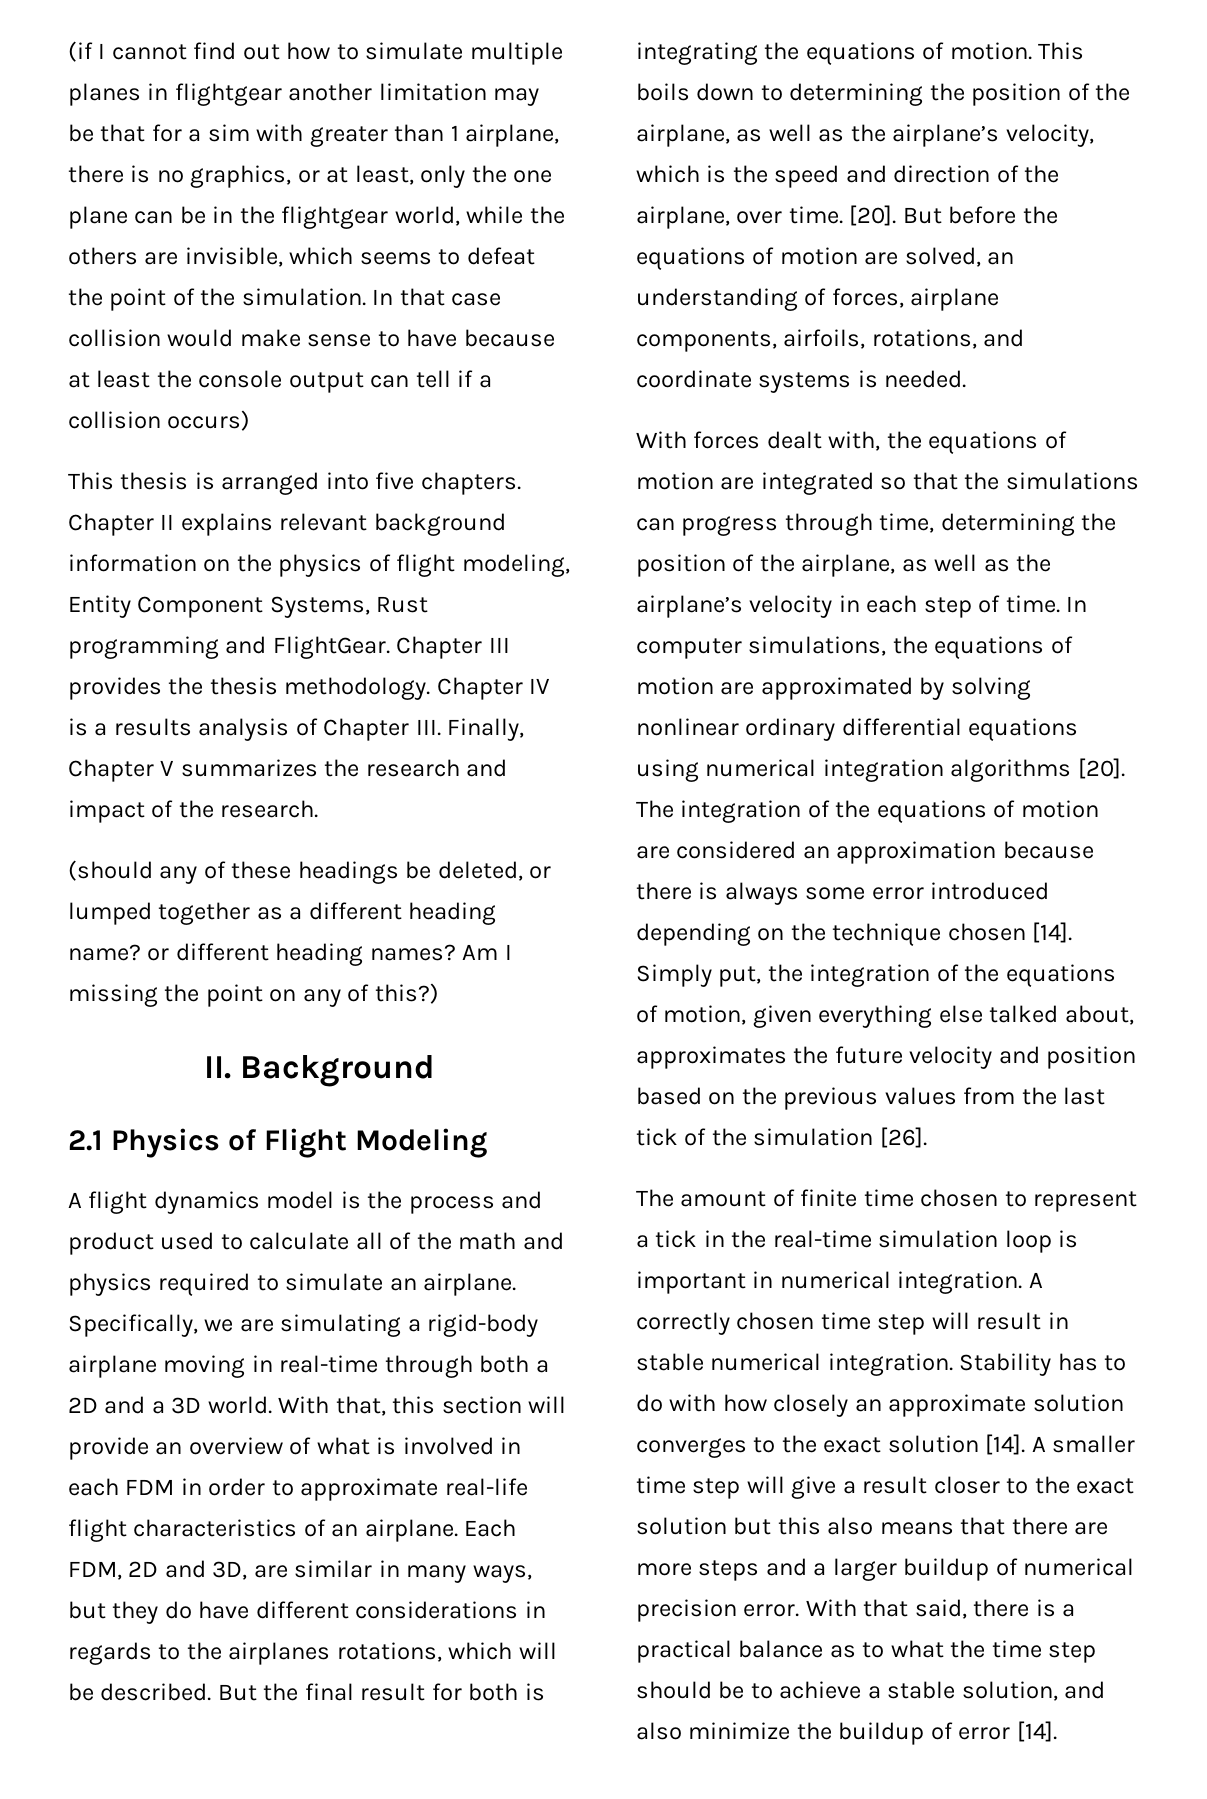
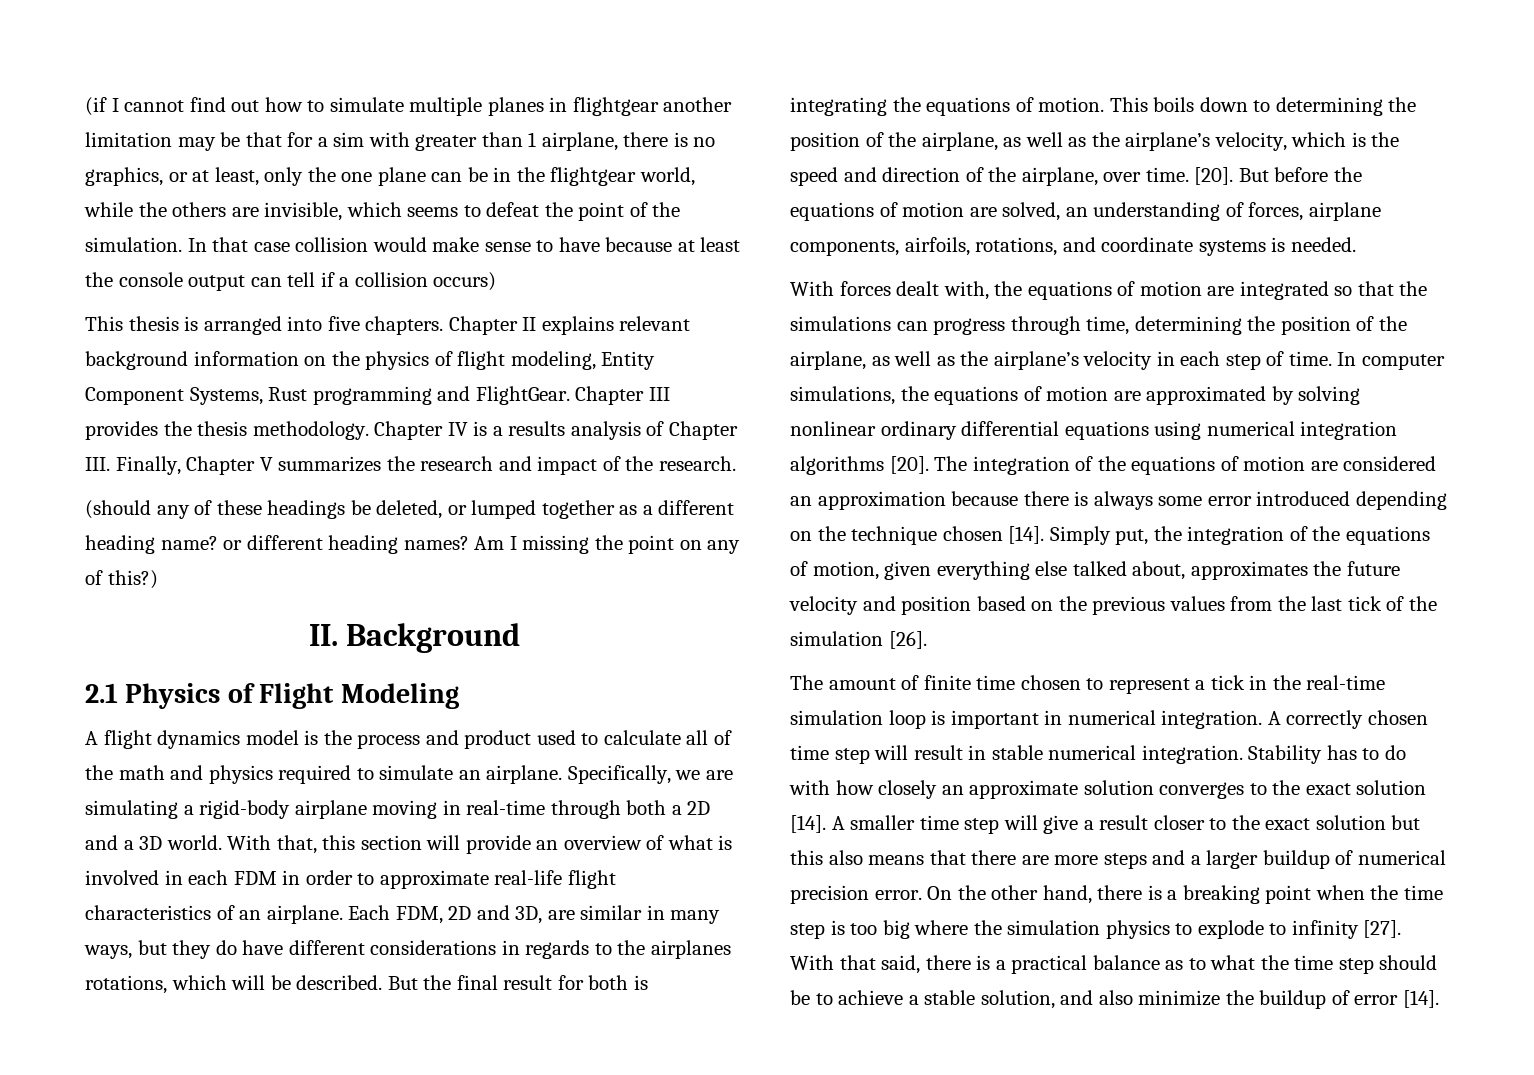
+ On the other hand, there is a breaking point when the time step is too big where the simulation physics to explode to infinity [27].

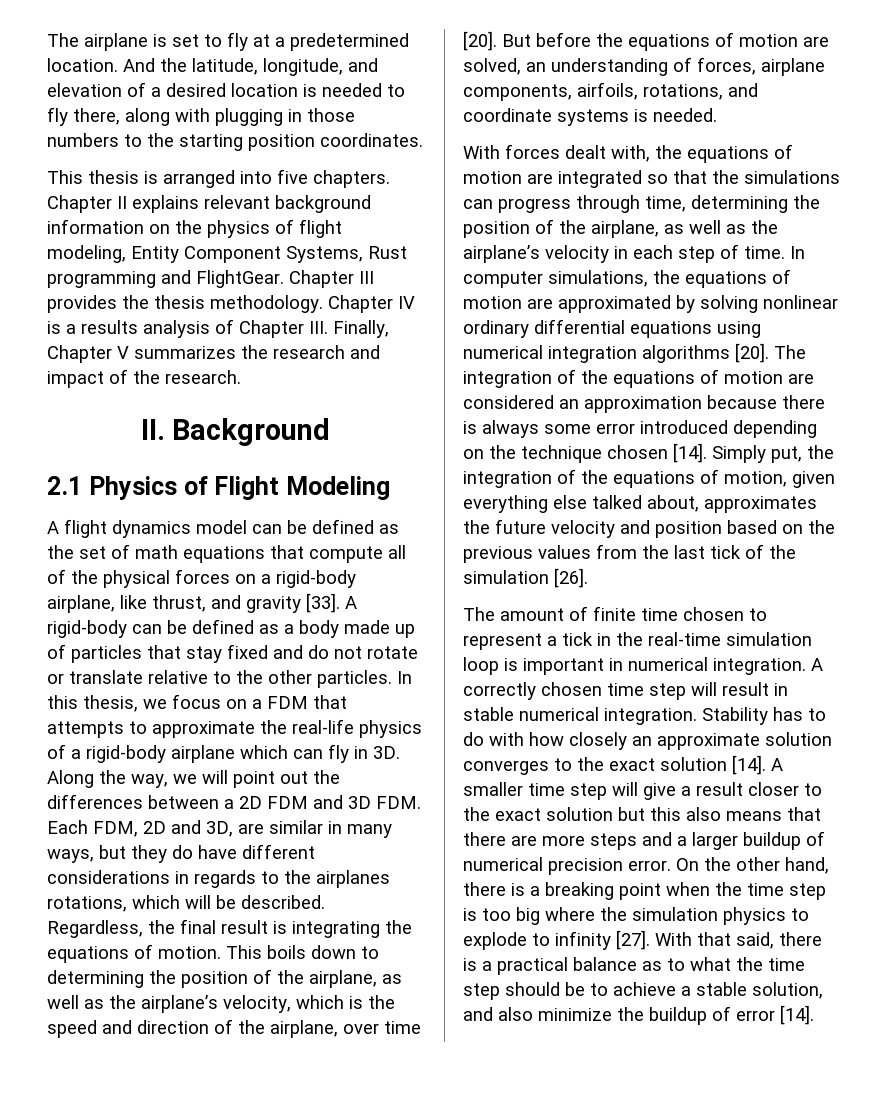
- (if I cannot find out how to simulate multiple planes in flightgear another limitation may be that for a sim with greater than 1 airplane, there is no graphics, or at least, only the one plane can be in the flightgear world, while the others are invisible, which seems to defeat the point of the simulation. In that case collision would make sense to have because at least the console output can tell if a collision occurs)
+ The airplane is set to fly at a predetermined location. And the latitude, longitude, and elevation of a desired location is needed to fly there, along with plugging in those numbers to the starting position coordinates.
- (should any of these headings be deleted, or lumped together as a different heading name? or different heading names? Am I missing the point on any of this?)
- A flight dynamics model is the process and product used to calculate all of the math and physics required to simulate an airplane. Specifically, we are simulating a rigid-body airplane moving in real-time through both a 2D and a 3D world. With that, this section will provide an overview of what is involved in each FDM in order to approximate real-life flight characteristics of an airplane. Each FDM, 2D and 3D, are similar in many ways, but they do have different considerations in regards to the airplanes rotations, which will be described.
+ A flight dynamics model can be defined as the set of math equations that compute all of the physical forces on a rigid-body airplane, like thrust, and gravity [33]. A rigid-body can be defined as a body made up of particles that stay fixed and do not rotate or translate relative to the other particles. In this thesis, we focus on a FDM that attempts to approximate the real-life physics of a rigid-body airplane which can fly in 3D. Along the way, we will point out the differences between a 2D FDM and 3D FDM. Each FDM, 2D and 3D, are similar in many ways, but they do have different considerations in regards to the airplanes rotations, which will be described.
- But the final result for both is integrating the equations of motion.
+ Regardless, the final result is integrating the equations of motion.
- This boils down to determining the position of the airplane, as well as the airplane’s velocity, which is the speed and direction of the airplane, over time. [20].
+ This boils down to determining the position of the airplane, as well as the airplane’s velocity, which is the speed and direction of the airplane, over time [20].

